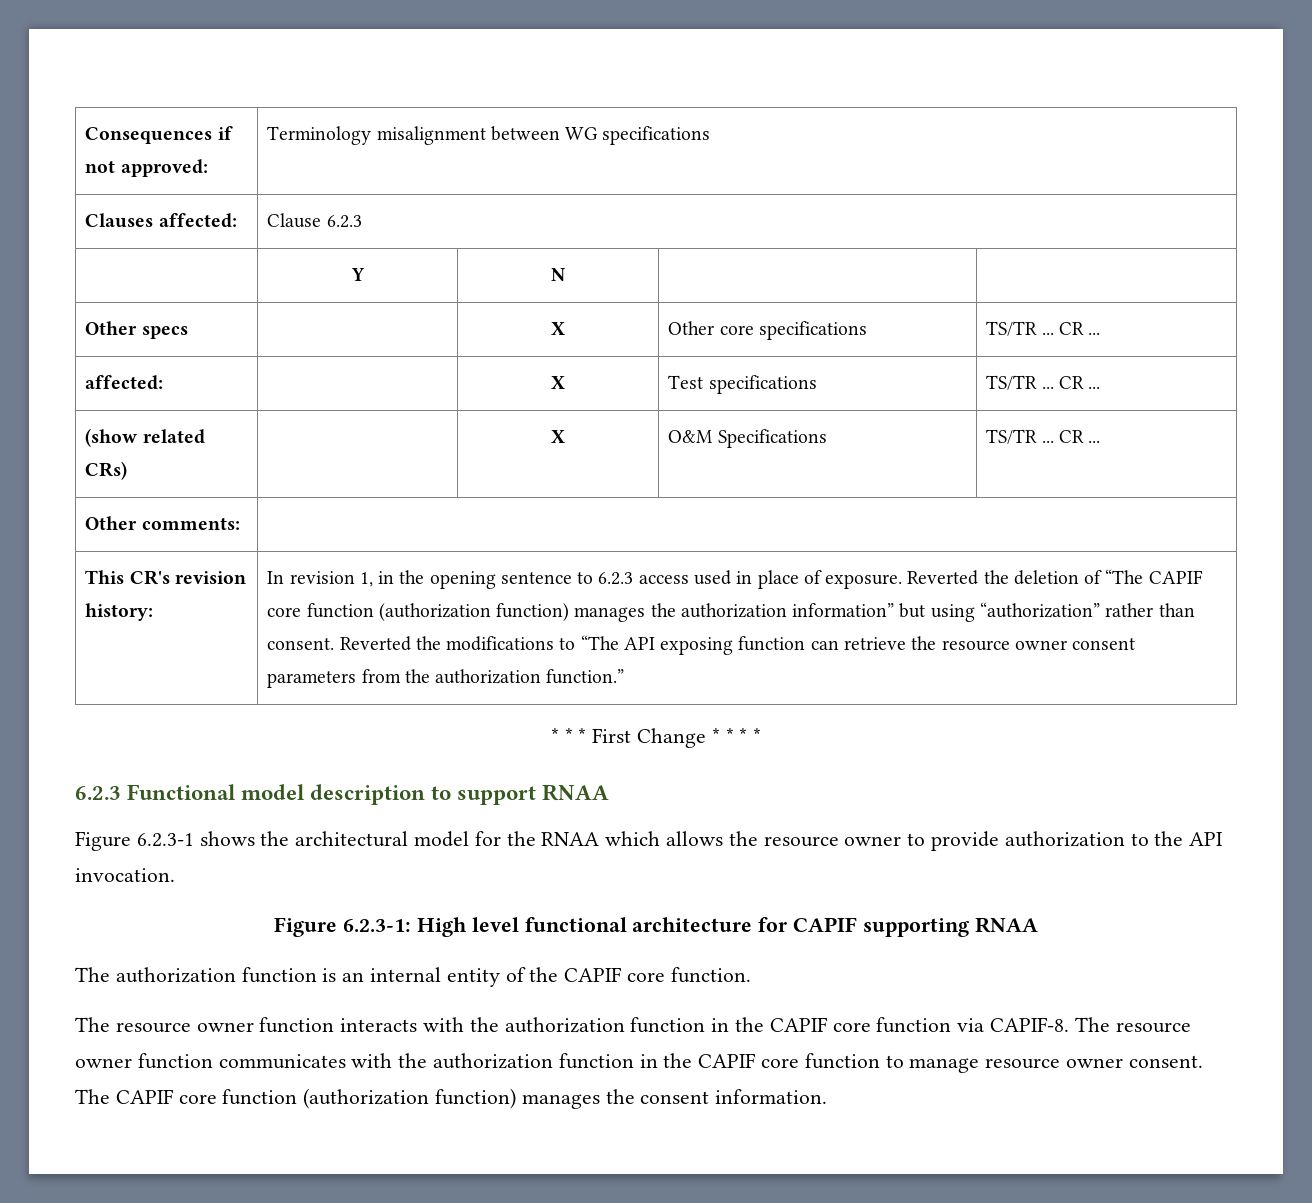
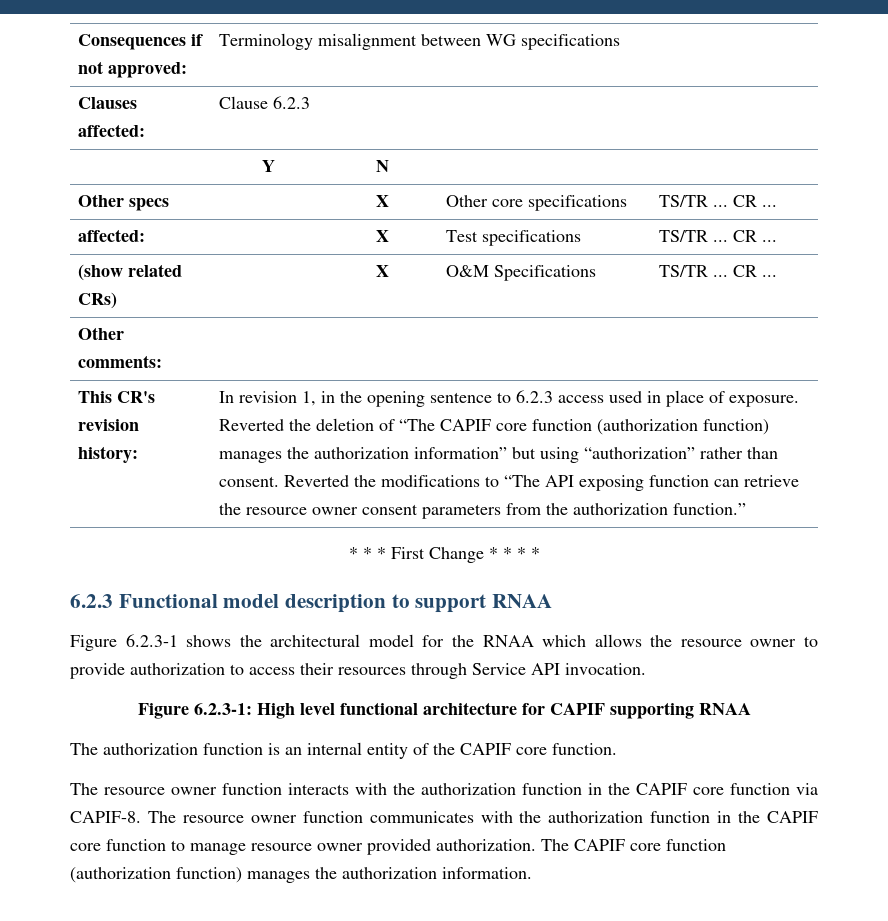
- Figure 6.2.3-1 shows the architectural model for the RNAA which allows the resource owner to provide authorization to the API invocation.
+ Figure 6.2.3-1 shows the architectural model for the RNAA which allows the resource owner to provide authorization to access their resources through Service API invocation.
- The resource owner function communicates with the authorization function in the CAPIF core function to manage resource owner consent.
+ The resource owner function communicates with the authorization function in the CAPIF core function to manage resource owner provided authorization.
- The CAPIF core function (authorization function) manages the consent information.
+ The CAPIF core function (authorization function) manages the authorization information.

